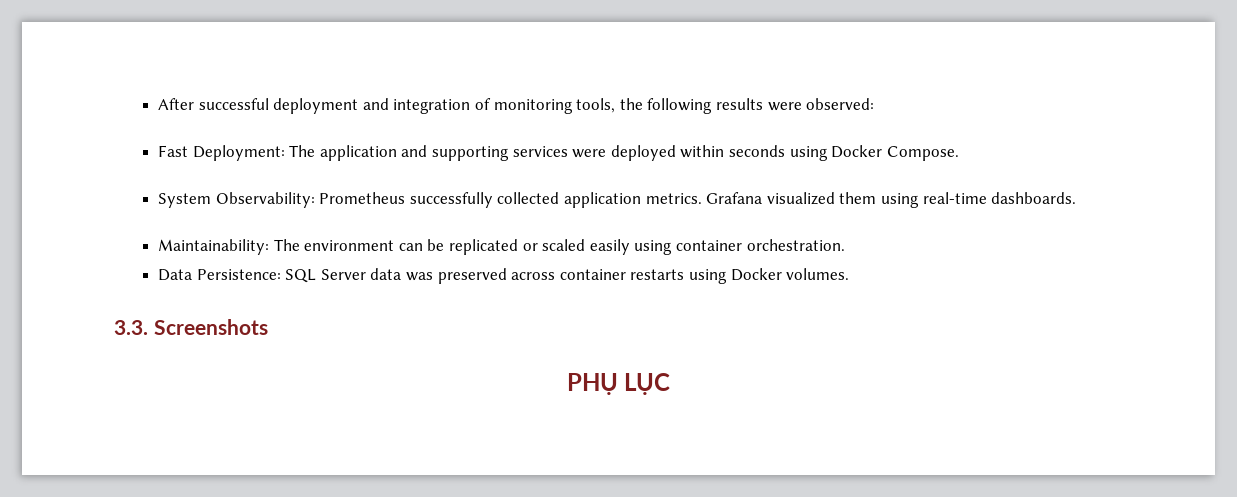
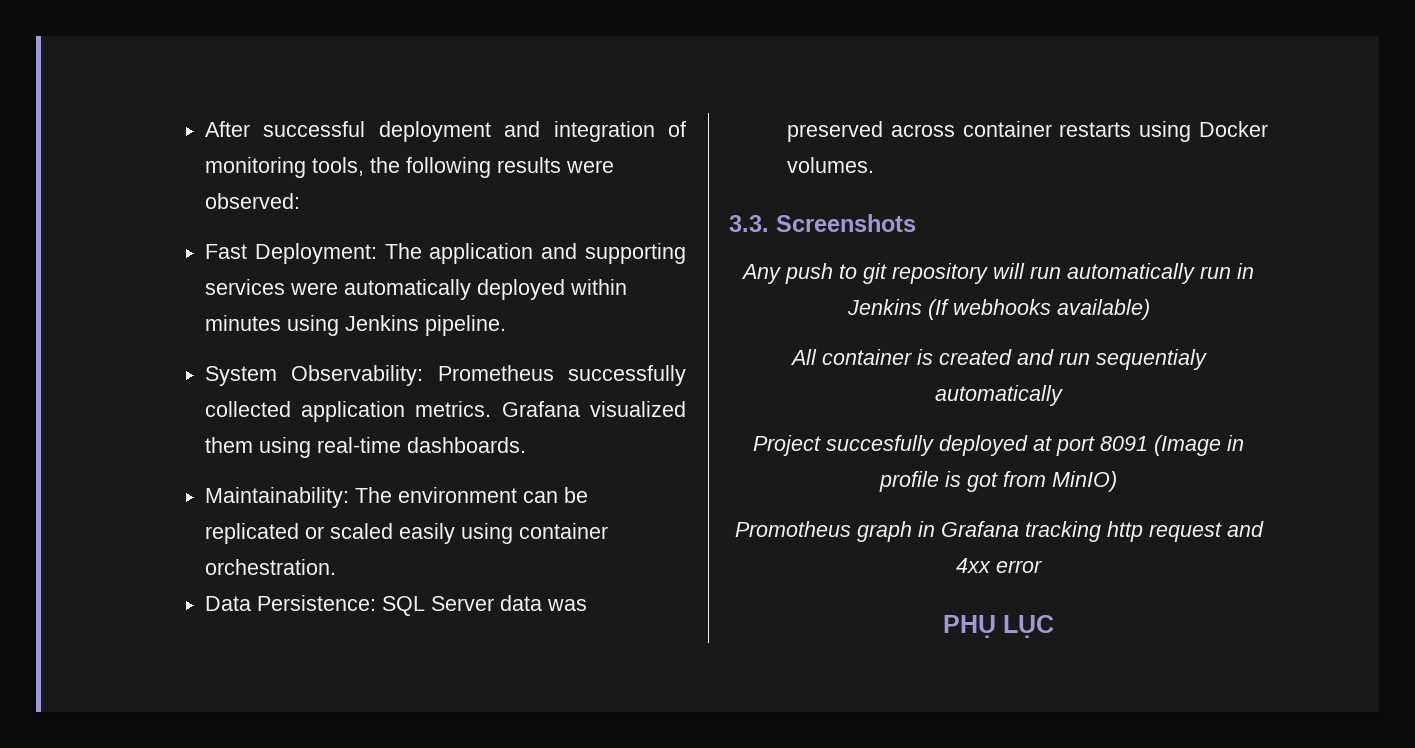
- Fast Deployment: The application and supporting services were deployed within seconds using Docker Compose.
+ Fast Deployment: The application and supporting services were automatically deployed within minutes using Jenkins pipeline.
+ Any push to git repository will run automatically run in Jenkins (If webhooks available)
+ All container is created and run sequentialy automatically
+ Project succesfully deployed at port 8091 (Image in profile is got from MinIO)
+ Promotheus graph in Grafana tracking http request and 4xx error

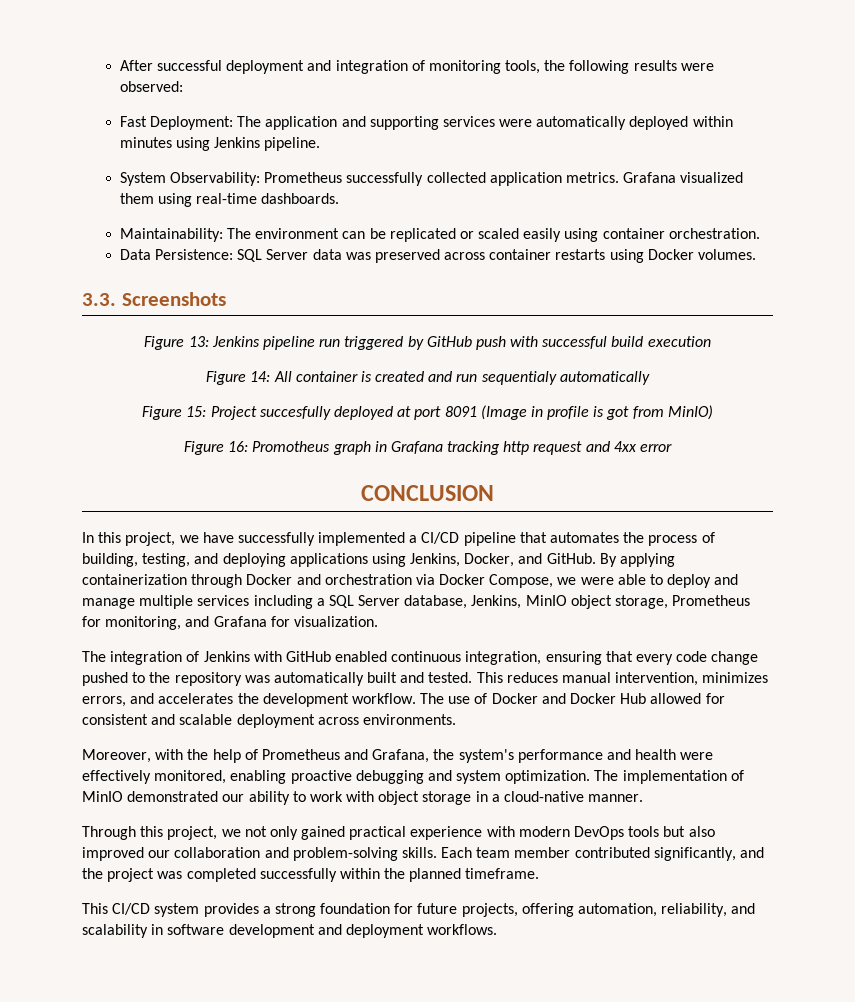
- Any push to git repository will run automatically run in Jenkins (If webhooks available)
- All container is created and run sequentialy automatically
+ Figure 13: Jenkins pipeline run triggered by GitHub push with successful build execution
+ Figure 14: All container is created and run sequentialy automatically
- Project succesfully deployed at port 8091 (Image in profile is got from MinIO)
+ Figure 15: Project succesfully deployed at port 8091 (Image in profile is got from MinIO)
- Promotheus graph in Grafana tracking http request and 4xx error
+ Figure 16: Promotheus graph in Grafana tracking http request and 4xx error
- PHỤ LỤC
+ CONCLUSION
+ In this project, we have successfully implemented a CI/CD pipeline that automates the process of building, testing, and deploying applications using Jenkins, Docker, and GitHub. By applying containerization through Docker and orchestration via Docker Compose, we were able to deploy and manage multiple services including a SQL Server database, Jenkins, MinIO object storage, Prometheus for monitoring, and Grafana for visualization.
+ The integration of Jenkins with GitHub enabled continuous integration, ensuring that every code change pushed to the repository was automatically built and tested. This reduces manual intervention, minimizes errors, and accelerates the development workflow. The use of Docker and Docker Hub allowed for consistent and scalable deployment across environments.
+ Moreover, with the help of Prometheus and Grafana, the system's performance and health were effectively monitored, enabling proactive debugging and system optimization. The implementation of MinIO demonstrated our ability to work with object storage in a cloud-native manner.
+ Through this project, we not only gained practical experience with modern DevOps tools but also improved our collaboration and problem-solving skills. Each team member contributed significantly, and the project was completed successfully within the planned timeframe.
+ This CI/CD system provides a strong foundation for future projects, offering automation, reliability, and scalability in software development and deployment workflows.

